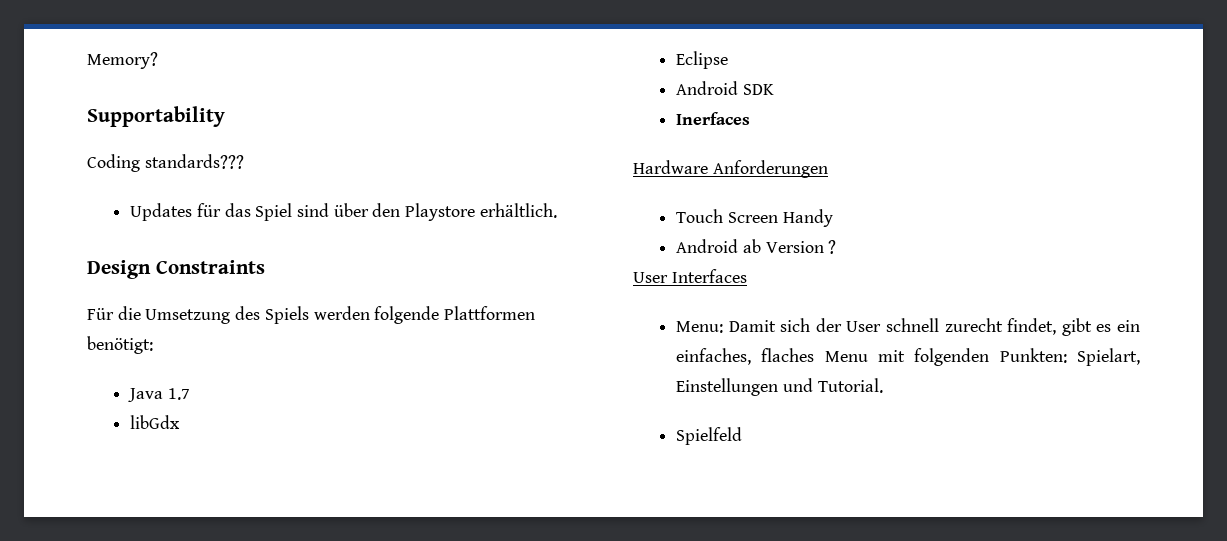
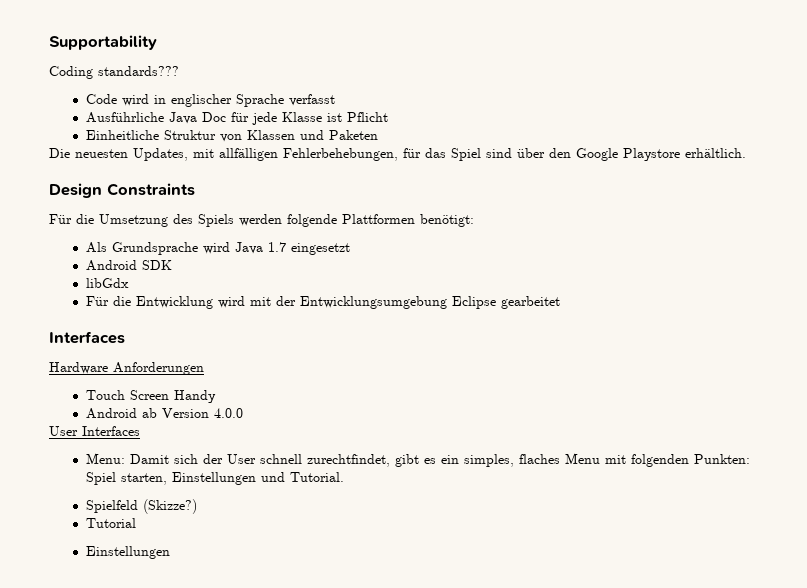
- Memory?
- Updates für das Spiel sind über den Playstore erhältlich.
+ Code wird in englischer Sprache verfasst
+ Ausführliche Java Doc für jede Klasse ist Pflicht
+ Einheitliche Struktur von Klassen und Paketen
+ Die neuesten Updates, mit allfälligen Fehlerbehebungen, für das Spiel sind über den Google Playstore erhältlich.
- Java 1.7
- libGdx
- Eclipse
+ Als Grundsprache wird Java 1.7 eingesetzt
- Inerfaces
+ libGdx
+ Für die Entwicklung wird mit der Entwicklungsumgebung Eclipse gearbeitet
+ Interfaces
- Android ab Version ?
+ Android ab Version 4.0.0
- Menu: Damit sich der User schnell zurecht findet, gibt es ein einfaches, flaches Menu mit folgenden Punkten: Spielart, Einstellungen und Tutorial.
+ Menu: Damit sich der User schnell zurechtfindet, gibt es ein simples, flaches Menu mit folgenden Punkten: Spiel starten, Einstellungen und Tutorial.
- Spielfeld
+ Spielfeld (Skizze?)
+ Tutorial
+ Einstellungen

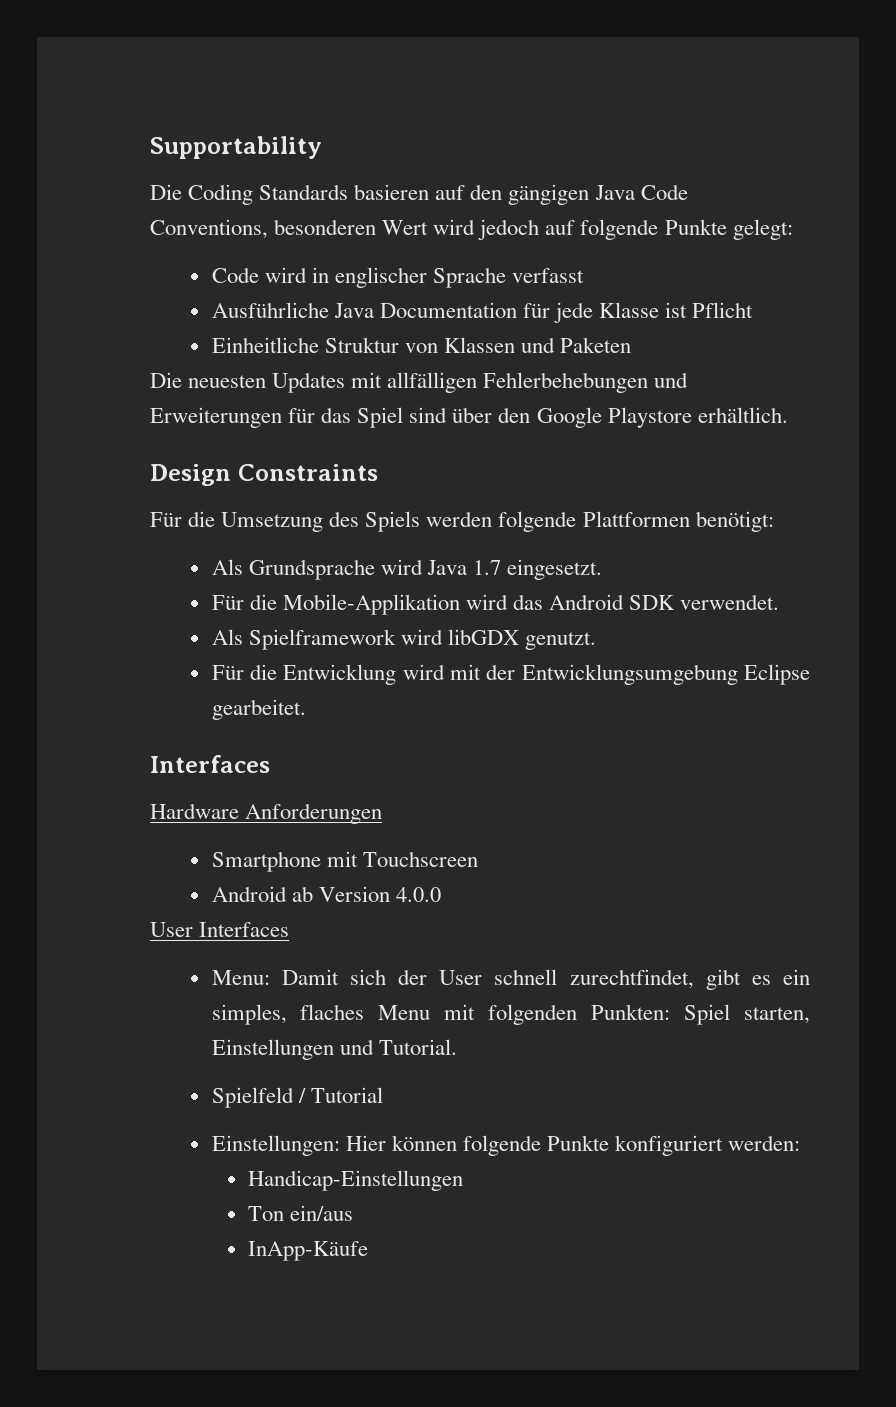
- Coding standards???
+ Die Coding Standards basieren auf den gängigen Java Code Conventions, besonderen Wert wird jedoch auf folgende Punkte gelegt:
- Ausführliche Java Doc für jede Klasse ist Pflicht
+ Ausführliche Java Documentation für jede Klasse ist Pflicht
- Die neuesten Updates, mit allfälligen Fehlerbehebungen, für das Spiel sind über den Google Playstore erhältlich.
+ Die neuesten Updates mit allfälligen Fehlerbehebungen und Erweiterungen für das Spiel sind über den Google Playstore erhältlich.
- Als Grundsprache wird Java 1.7 eingesetzt
- Android SDK
- libGdx
+ Als Grundsprache wird Java 1.7 eingesetzt.
+ Für die Mobile-Applikation wird das Android SDK verwendet.
+ Als Spielframework wird libGDX genutzt.
- Für die Entwicklung wird mit der Entwicklungsumgebung Eclipse gearbeitet
+ Für die Entwicklung wird mit der Entwicklungsumgebung Eclipse gearbeitet.
- Touch Screen Handy
+ Smartphone mit Touchscreen
- Spielfeld (Skizze?)
- Tutorial
- Einstellungen
+ Spielfeld / Tutorial
+ Einstellungen: Hier können folgende Punkte konfiguriert werden:
+ Handicap-Einstellungen
+ Ton ein/aus
+ InApp-Käufe

